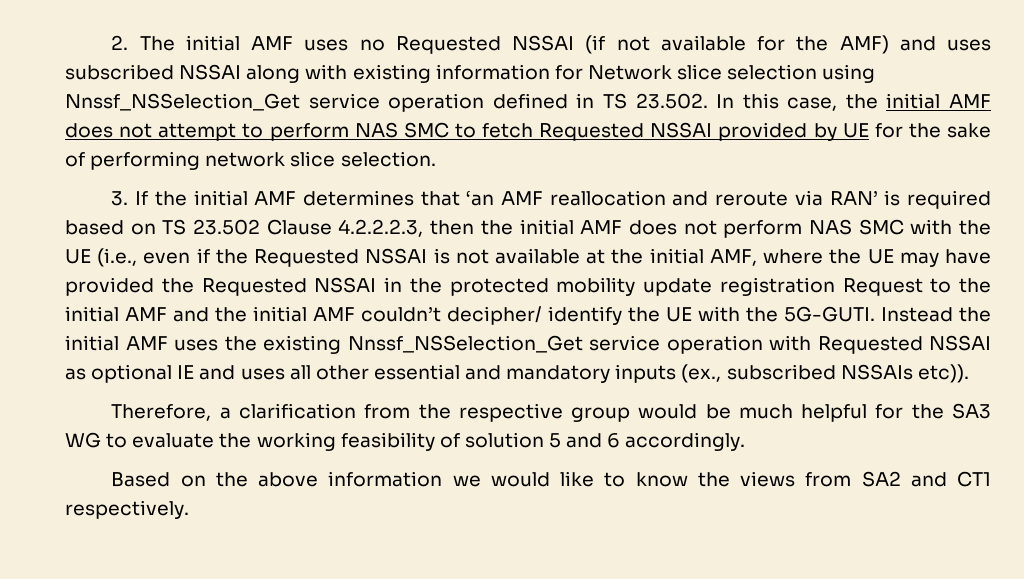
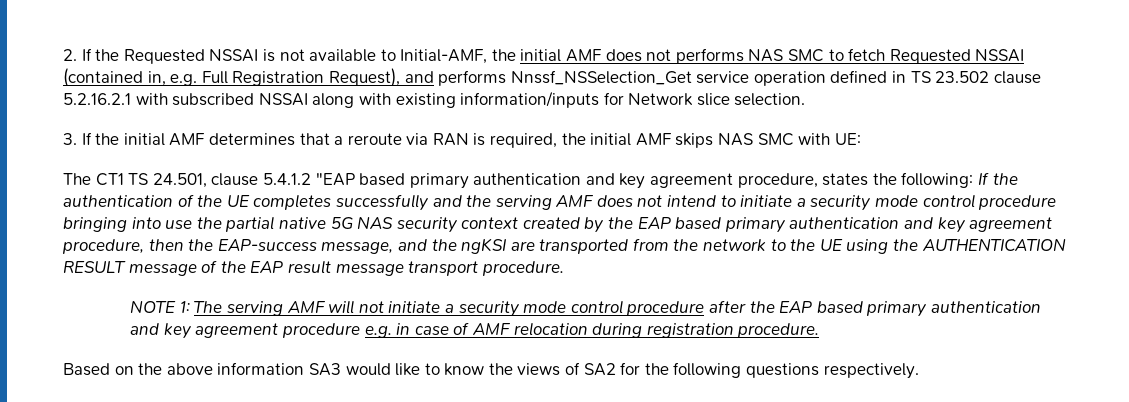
- 2. The initial AMF uses no Requested NSSAI (if not available for the AMF) and uses subscribed NSSAI along with existing information for Network slice selection using Nnssf_NSSelection_Get service operation defined in TS 23.502. In this case, the initial AMF does not attempt to perform NAS SMC to fetch Requested NSSAI provided by UE for the sake of performing network slice selection.
+ 2. If the Requested NSSAI is not available to Initial-AMF, the initial AMF does not performs NAS SMC to fetch Requested NSSAI (contained in, e.g. Full Registration Request), and performs Nnssf_NSSelection_Get service operation defined in TS 23.502 clause 5.2.16.2.1 with subscribed NSSAI along with existing information/inputs for Network slice selection.
- 3. If the initial AMF determines that ‘an AMF reallocation and reroute via RAN’ is required based on TS 23.502 Clause 4.2.2.2.3, then the initial AMF does not perform NAS SMC with the UE (i.e., even if the Requested NSSAI is not available at the initial AMF, where the UE may have provided the Requested NSSAI in the protected mobility update registration Request to the initial AMF and the initial AMF couldn’t decipher/ identify the UE with the 5G-GUTI. Instead the initial AMF uses the existing Nnssf_NSSelection_Get service operation with Requested NSSAI as optional IE and uses all other essential and mandatory inputs (ex., subscribed NSSAIs etc)).
- Therefore, a clarification from the respective group would be much helpful for the SA3 WG to evaluate the working feasibility of solution 5 and 6 accordingly.
+ 3. If the initial AMF determines that a reroute via RAN is required, the initial AMF skips NAS SMC with UE:
+ The CT1 TS 24.501, clause 5.4.1.2 "EAP based primary authentication and key agreement procedure, states the following: If the authentication of the UE completes successfully and the serving AMF does not intend to initiate a security mode control procedure bringing into use the partial native 5G NAS security context created by the EAP based primary authentication and key agreement procedure, then the EAP-success message, and the ngKSI are transported from the network to the UE using the AUTHENTICATION RESULT message of the EAP result message transport procedure.
+ NOTE 1: The serving AMF will not initiate a security mode control procedure after the EAP based primary authentication and key agreement procedure e.g. in case of AMF relocation during registration procedure.
- Based on the above information we would like to know the views from SA2 and CT1 respectively.
+ Based on the above information SA3 would like to know the views of SA2 for the following questions respectively.

